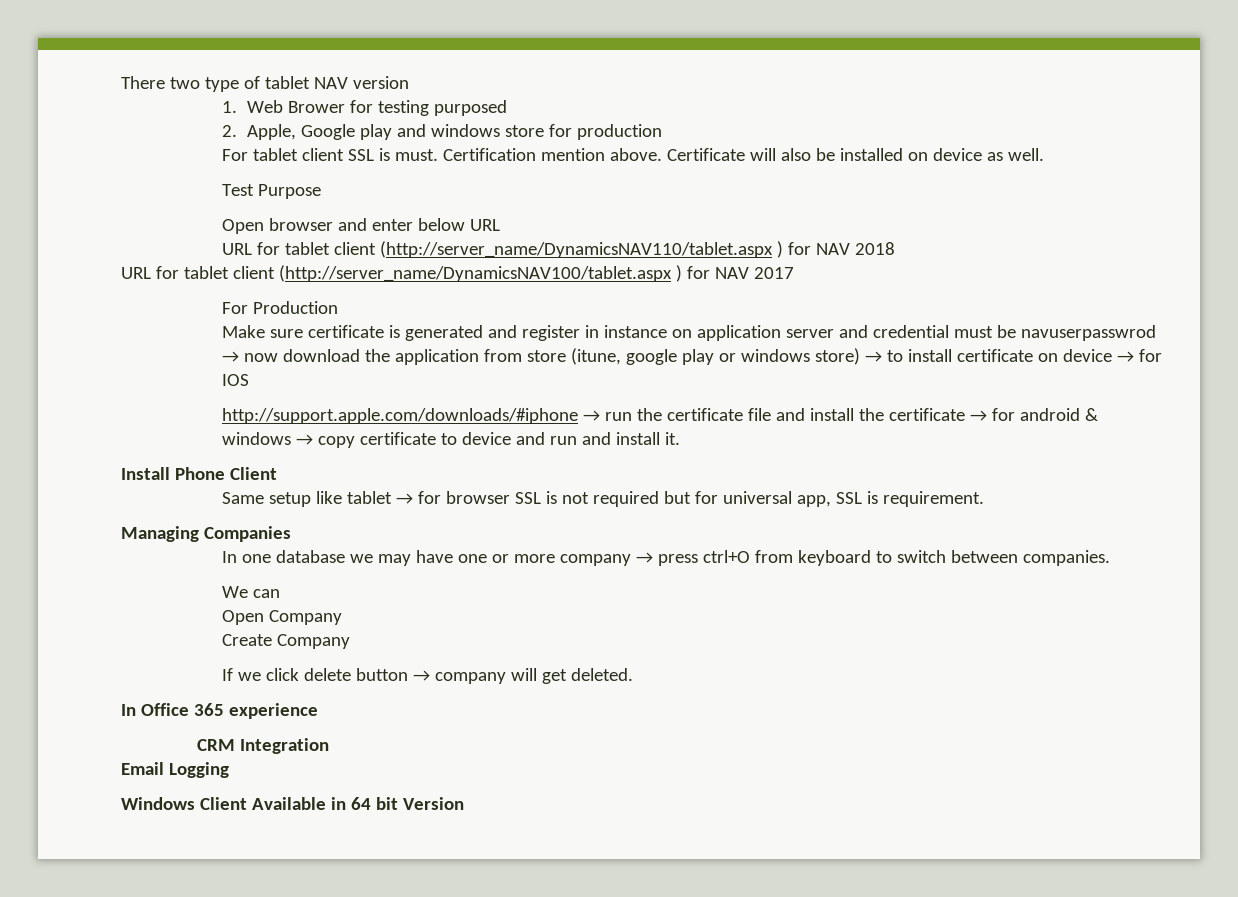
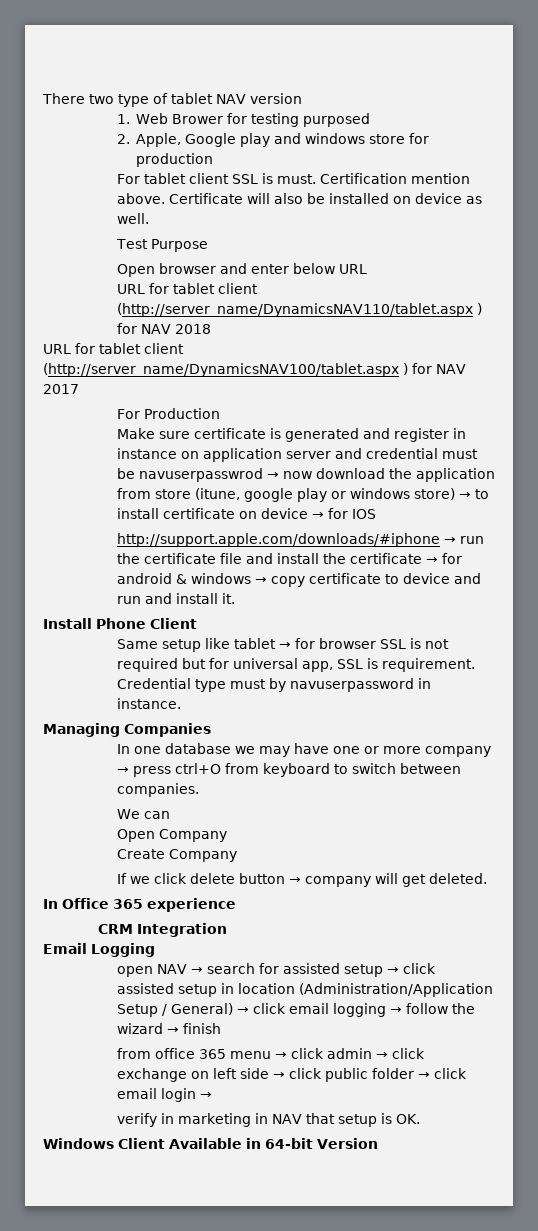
+ Credential type must by navuserpassword in instance.
+ open NAV → search for assisted setup → click assisted setup in location (Administration/Application Setup / General) → click email logging → follow the wizard → finish
+ from office 365 menu → click admin → click exchange on left side → click public folder → click email login →
+ verify in marketing in NAV that setup is OK.
- Windows Client Available in 64 bit Version
+ Windows Client Available in 64-bit Version

